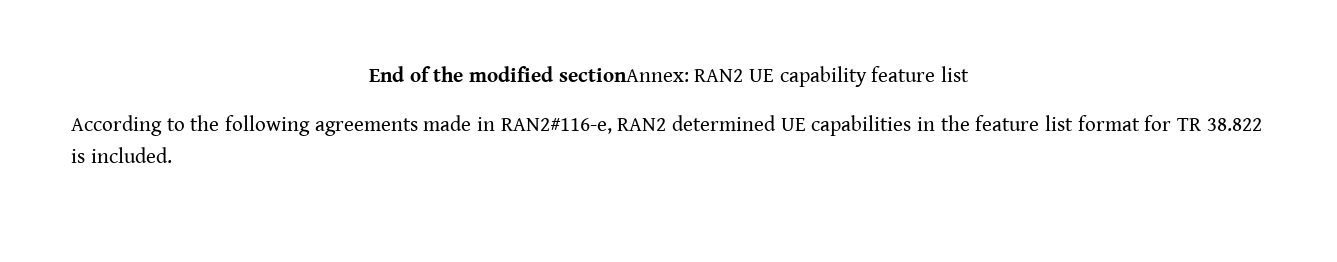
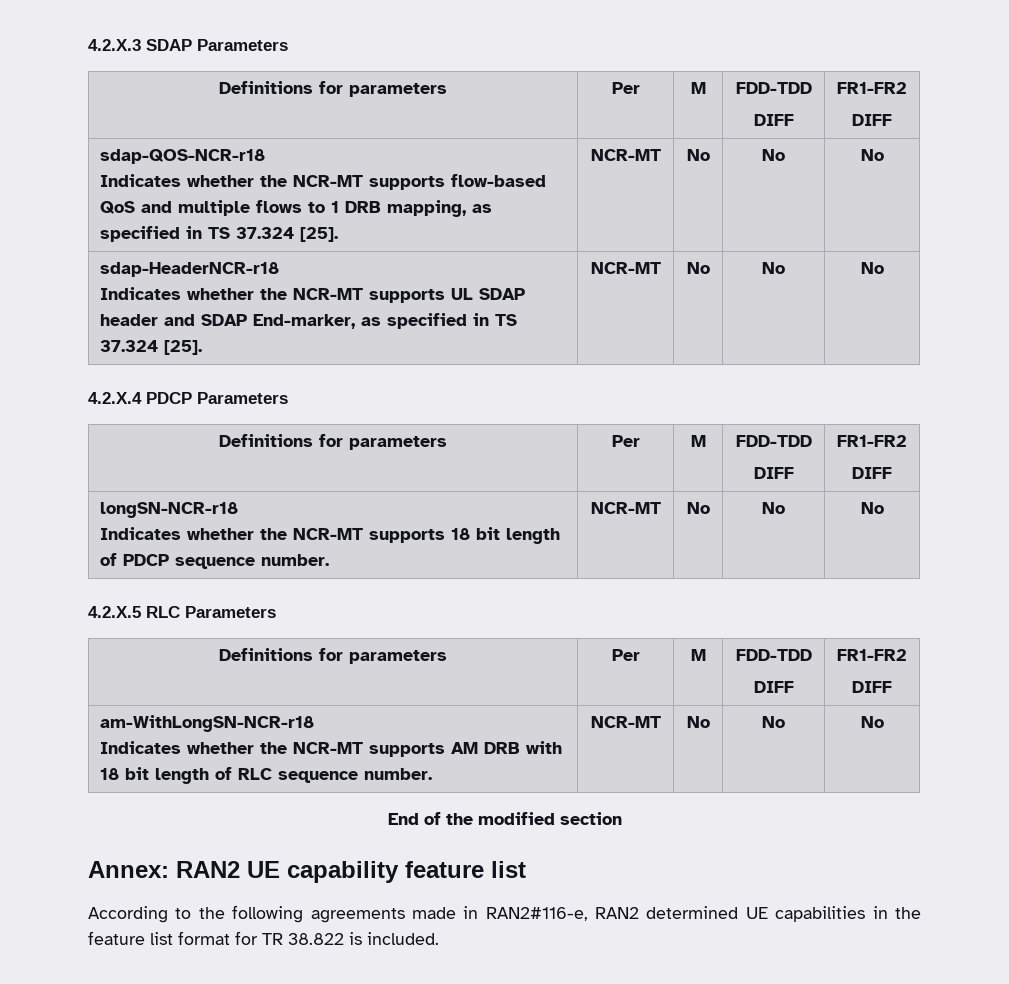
+ 4.2.X.3 SDAP Parameters
+ Definitions for parameters | Per | M | FDD-TDD
+ DIFF | FR1-FR2
+ DIFF
+ sdap-QOS-NCR-r18
+ Indicates whether the NCR-MT supports flow-based QoS and multiple flows to 1 DRB mapping, as specified in TS 37.324 [25]. | NCR-MT | No | No | No
+ sdap-HeaderNCR-r18
+ Indicates whether the NCR-MT supports UL SDAP header and SDAP End-marker, as specified in TS 37.324 [25]. | NCR-MT | No | No | No
+ 4.2.X.4 PDCP Parameters
+ Definitions for parameters | Per | M | FDD-TDD
+ DIFF | FR1-FR2
+ DIFF
+ longSN-NCR-r18
+ Indicates whether the NCR-MT supports 18 bit length of PDCP sequence number. | NCR-MT | No | No | No
+ 4.2.X.5 RLC Parameters
+ Definitions for parameters | Per | M | FDD-TDD
+ DIFF | FR1-FR2
+ DIFF
+ am-WithLongSN-NCR-r18
+ Indicates whether the NCR-MT supports AM DRB with 18 bit length of RLC sequence number. | NCR-MT | No | No | No
- End of the modified sectionAnnex: RAN2 UE capability feature list
+ End of the modified section
+ Annex: RAN2 UE capability feature list

